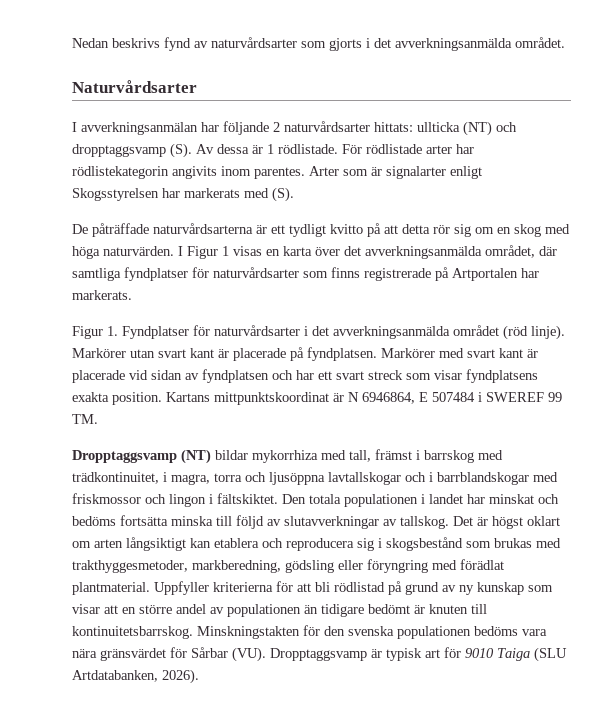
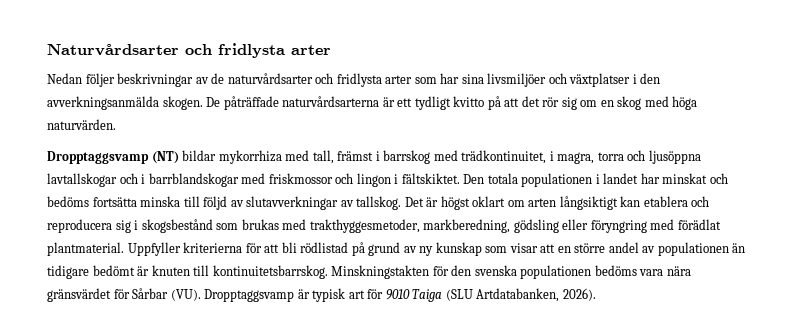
- Nedan beskrivs fynd av naturvårdsarter som gjorts i det avverkningsanmälda området.
- Naturvårdsarter
- I avverkningsanmälan har följande 2 naturvårdsarter hittats: ullticka (NT) och dropptaggsvamp (S). Av dessa är 1 rödlistade. För rödlistade arter har rödlistekategorin angivits inom parentes. Arter som är signalarter enligt Skogsstyrelsen har markerats med (S).
- De påträffade naturvårdsarterna är ett tydligt kvitto på att detta rör sig om en skog med höga naturvärden. I Figur 1 visas en karta över det avverkningsanmälda området, där samtliga fyndplatser för naturvårdsarter som finns registrerade på Artportalen har markerats.
- Figur 1. Fyndplatser för naturvårdsarter i det avverkningsanmälda området (röd linje). Markörer utan svart kant är placerade på fyndplatsen. Markörer med svart kant är placerade vid sidan av fyndplatsen och har ett svart streck som visar fyndplatsens exakta position. Kartans mittpunktskoordinat är N 6946864, E 507484 i SWEREF 99 TM.
+ Naturvårdsarter och fridlysta arter
+ Nedan följer beskrivningar av de naturvårdsarter och fridlysta arter som har sina livsmiljöer och växtplatser i den avverkningsanmälda skogen. De påträffade naturvårdsarterna är ett tydligt kvitto på att det rör sig om en skog med höga naturvärden.

